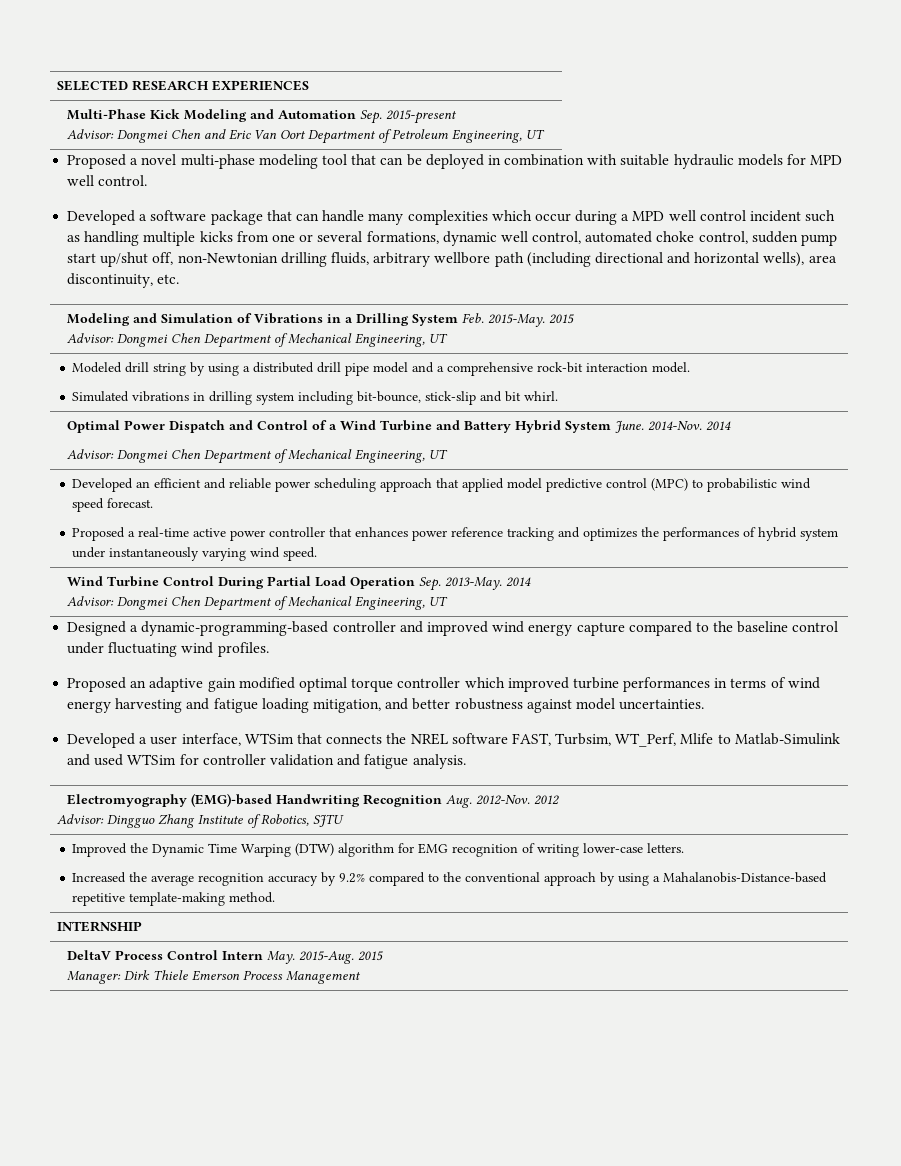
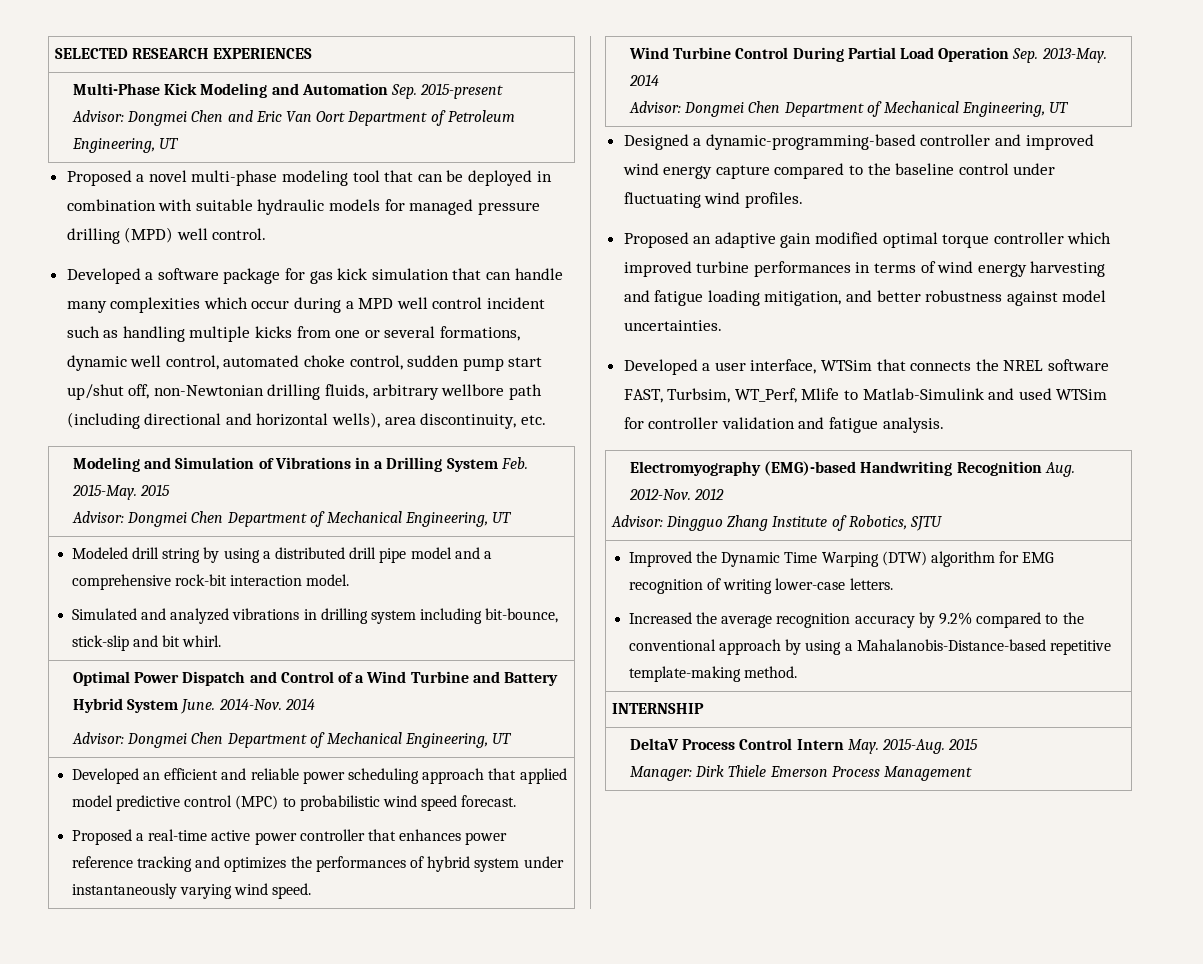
- Proposed a novel multi-phase modeling tool that can be deployed in combination with suitable hydraulic models for MPD well control.
+ Proposed a novel multi-phase modeling tool that can be deployed in combination with suitable hydraulic models for managed pressure drilling (MPD) well control.
- Developed a software package that can handle many complexities which occur during a MPD well control incident such as handling multiple kicks from one or several formations, dynamic well control, automated choke control, sudden pump start up/shut off, non-Newtonian drilling fluids, arbitrary wellbore path (including directional and horizontal wells), area discontinuity, etc.
+ Developed a software package for gas kick simulation that can handle many complexities which occur during a MPD well control incident such as handling multiple kicks from one or several formations, dynamic well control, automated choke control, sudden pump start up/shut off, non-Newtonian drilling fluids, arbitrary wellbore path (including directional and horizontal wells), area discontinuity, etc.
  Modeled drill string by using a distributed drill pipe model and a comprehensive rock-bit interaction model.
- Simulated vibrations in drilling system including bit-bounce, stick-slip and bit whirl.
+ Simulated and analyzed vibrations in drilling system including bit-bounce, stick-slip and bit whirl.

